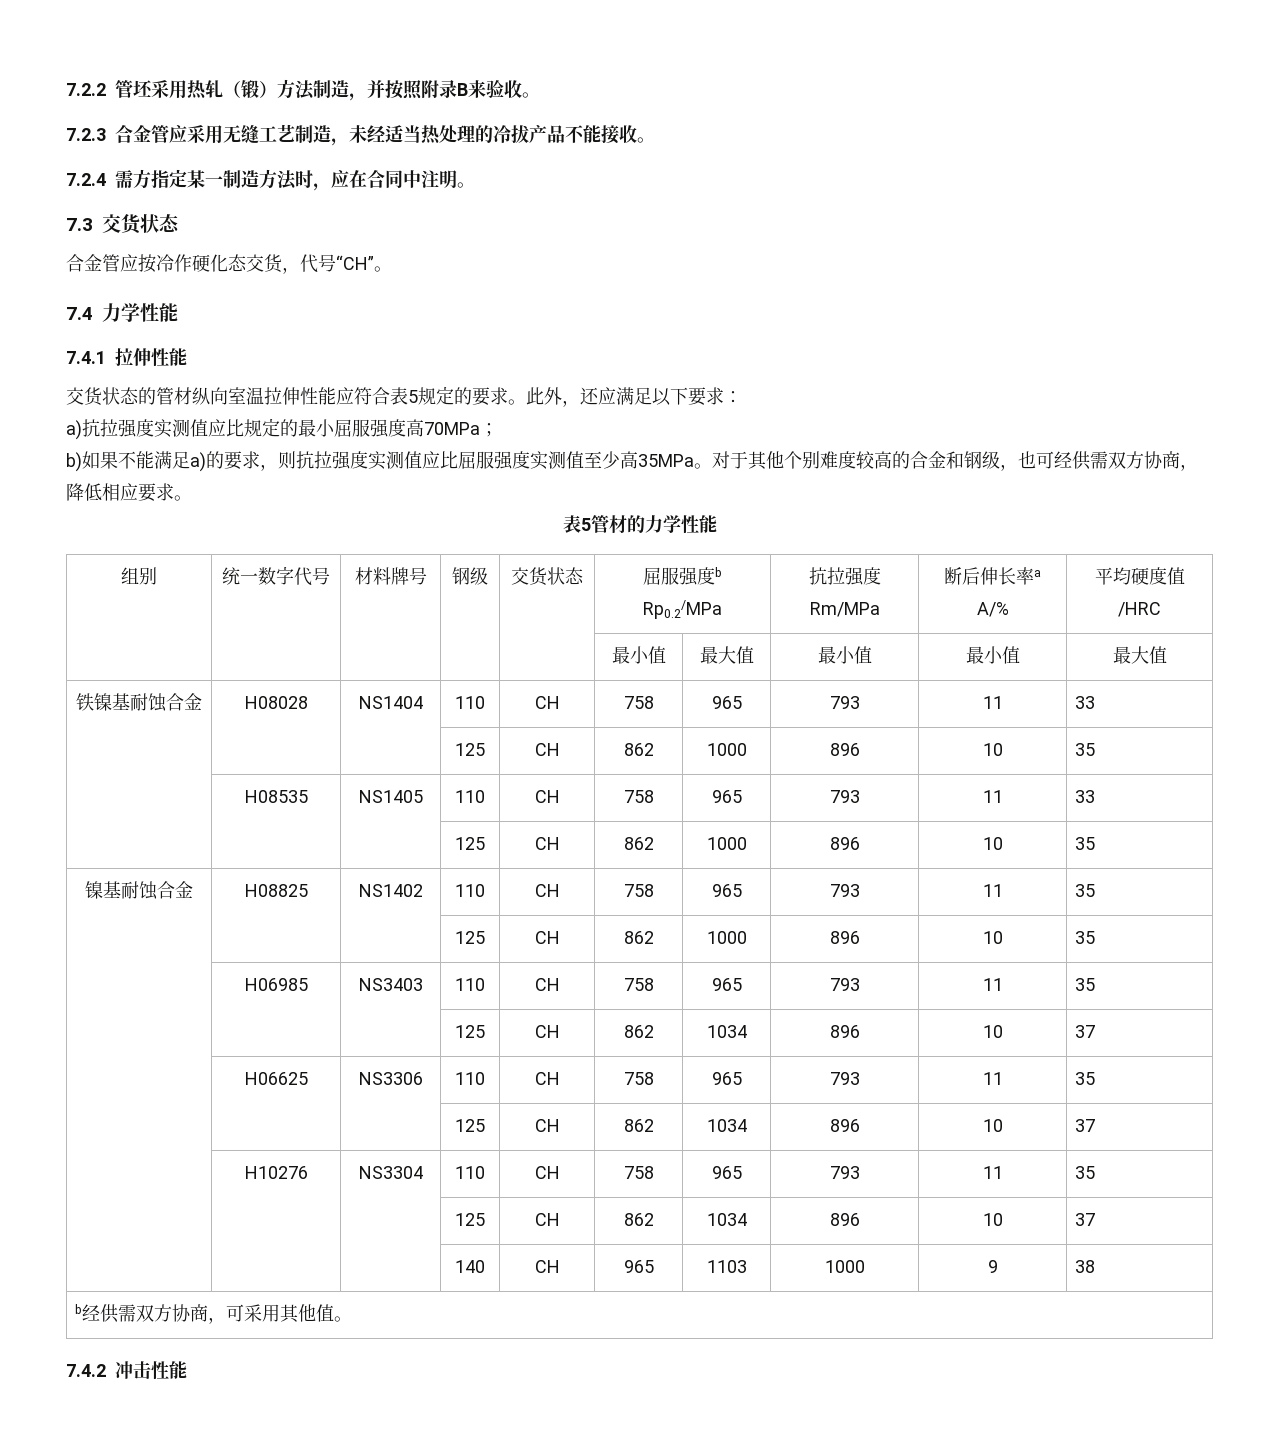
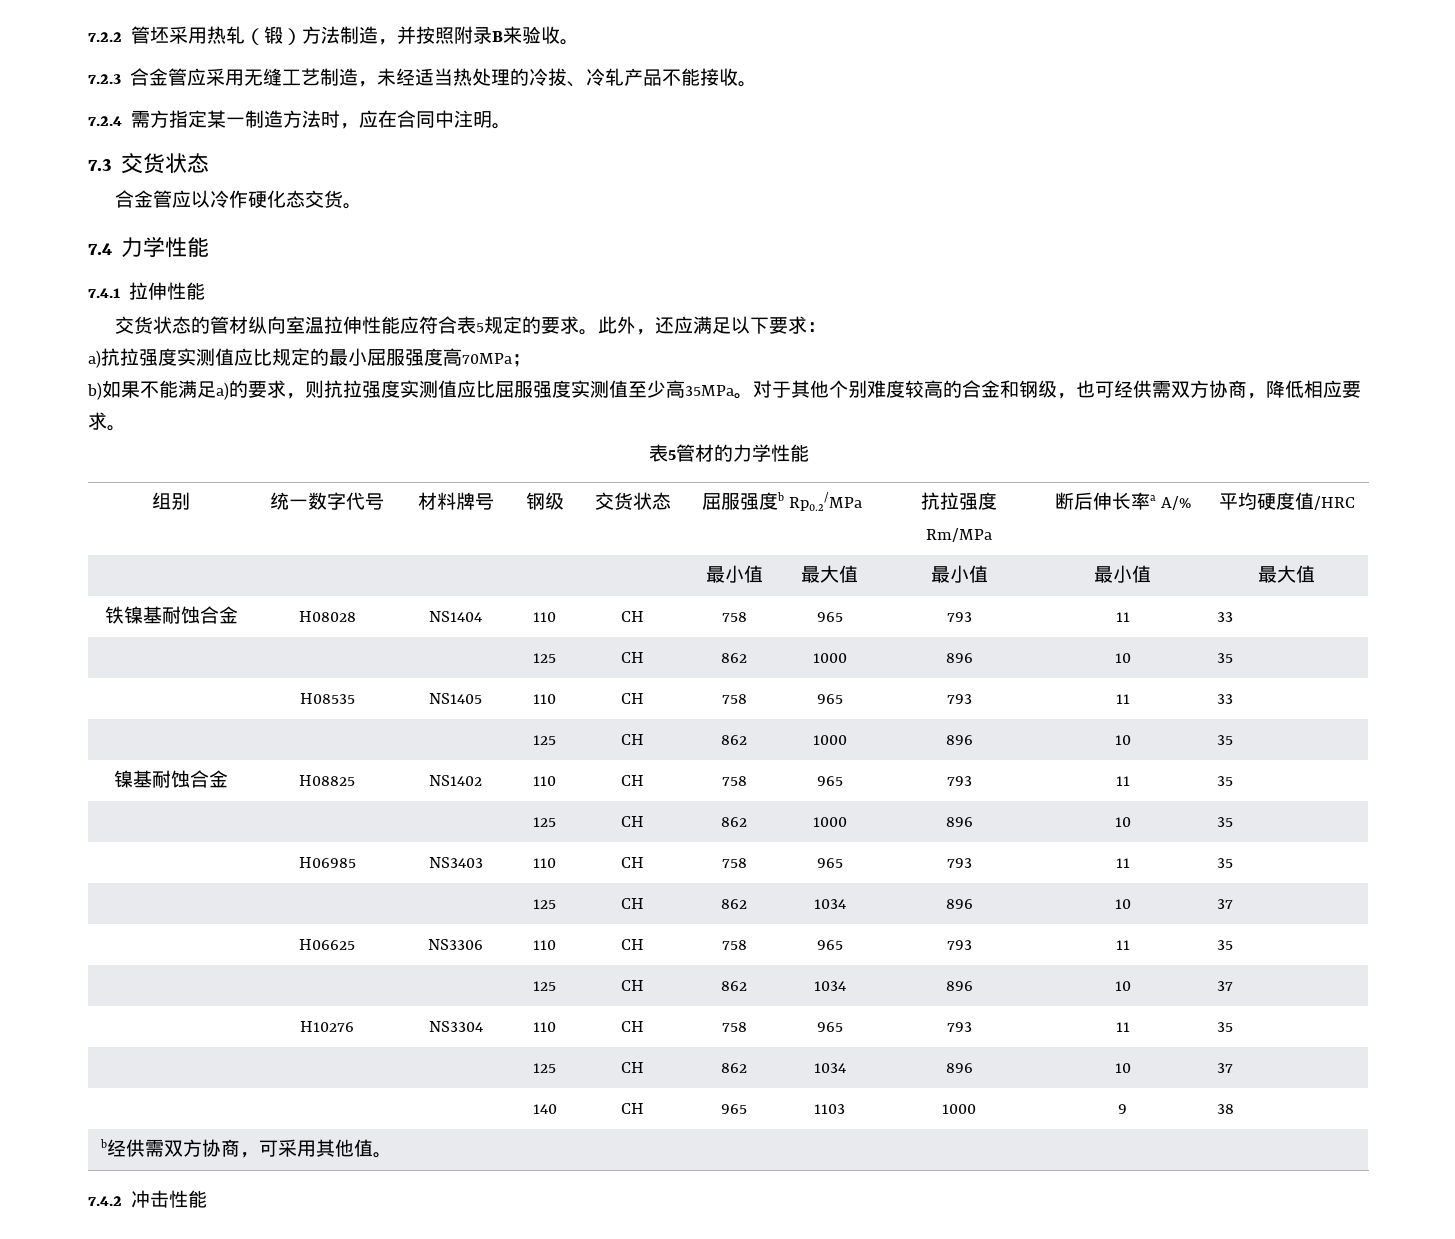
- 7.2.3合金管应采用无缝工艺制造，未经适当热处理的冷拔产品不能接收。
+ 7.2.3合金管应采用无缝工艺制造，未经适当热处理的冷拔、冷轧产品不能接收。
- 合金管应按冷作硬化态交货，代号“CH”。
+ 合金管应以冷作硬化态交货。

